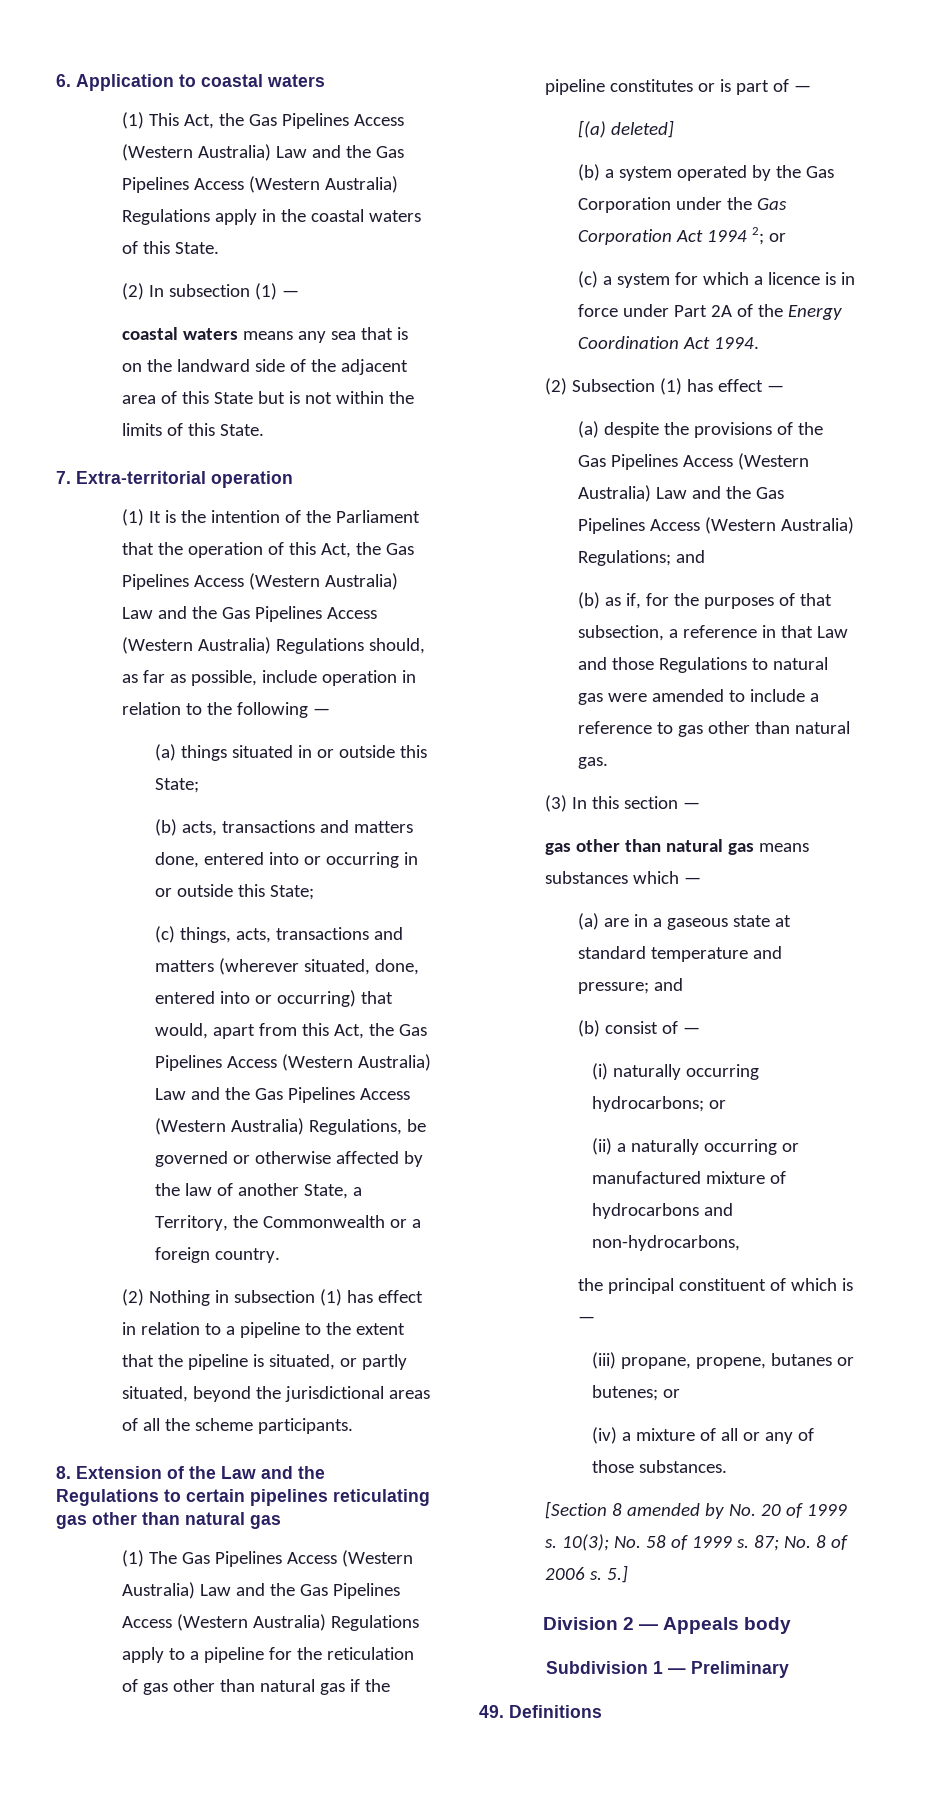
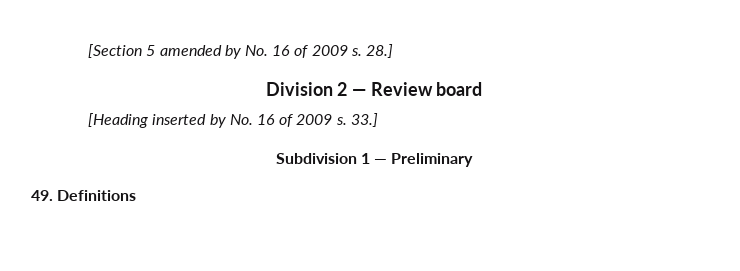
- 6. Application to coastal waters
- (1) This Act, the Gas Pipelines Access (Western Australia) Law and the Gas Pipelines Access (Western Australia) Regulations apply in the coastal waters of this State.
- (2) In subsection (1) —
- coastal waters means any sea that is on the landward side of the adjacent area of this State but is not within the limits of this State.
- 7. Extra-territorial operation
- (1) It is the intention of the Parliament that the operation of this Act, the Gas Pipelines Access (Western Australia) Law and the Gas Pipelines Access (Western Australia) Regulations should, as far as possible, include operation in relation to the following —
- (a) things situated in or outside this State;
- (b) acts, transactions and matters done, entered into or occurring in or outside this State;
- (c) things, acts, transactions and matters (wherever situated, done, entered into or occurring) that would, apart from this Act, the Gas Pipelines Access (Western Australia) Law and the Gas Pipelines Access (Western Australia) Regulations, be governed or otherwise affected by the law of another State, a Territory, the Commonwealth or a foreign country.
- (2) Nothing in subsection (1) has effect in relation to a pipeline to the extent that the pipeline is situated, or partly situated, beyond the jurisdictional areas of all the scheme participants.
- 8. Extension of the Law and the Regulations to certain pipelines reticulating gas other than natural gas
- (1) The Gas Pipelines Access (Western Australia) Law and the Gas Pipelines Access (Western Australia) Regulations apply to a pipeline for the reticulation of gas other than natural gas if the pipeline constitutes or is part of —
- [(a) deleted]
- (b) a system operated by the Gas Corporation under the Gas Corporation Act 1994 2; or
- (c) a system for which a licence is in force under Part 2A of the Energy Coordination Act 1994.
- (2) Subsection (1) has effect —
- (a) despite the provisions of the Gas Pipelines Access (Western Australia) Law and the Gas Pipelines Access (Western Australia) Regulations; and
- (b) as if, for the purposes of that subsection, a reference in that Law and those Regulations to natural gas were amended to include a reference to gas other than natural gas.
- (3) In this section —
- gas other than natural gas means substances which —
- (a) are in a gaseous state at standard temperature and pressure; and
- (b) consist of —
- (i) naturally occurring hydrocarbons; or
- (ii) a naturally occurring or manufactured mixture of hydrocarbons and non-hydrocarbons,
- the principal constituent of which is —
- (iii) propane, propene, butanes or butenes; or
- (iv) a mixture of all or any of those substances.
- [Section 8 amended by No. 20 of 1999 s. 10(3); No. 58 of 1999 s. 87; No. 8 of 2006 s. 5.]
- Division 2 — Appeals body
+ [Section 5 amended by No. 16 of 2009 s. 28.]
+ Division 2 — Review board
+ [Heading inserted by No. 16 of 2009 s. 33.]

